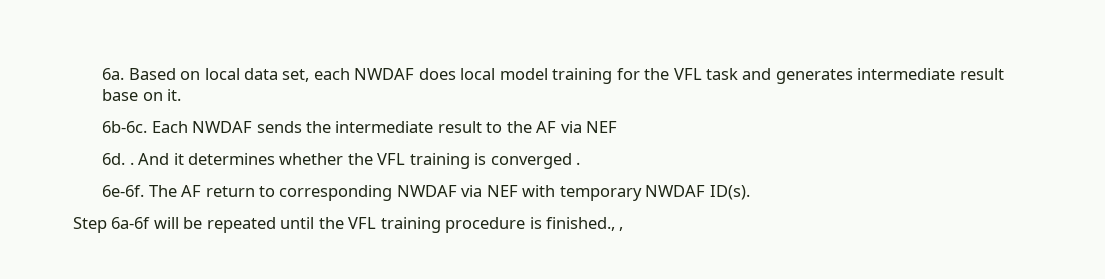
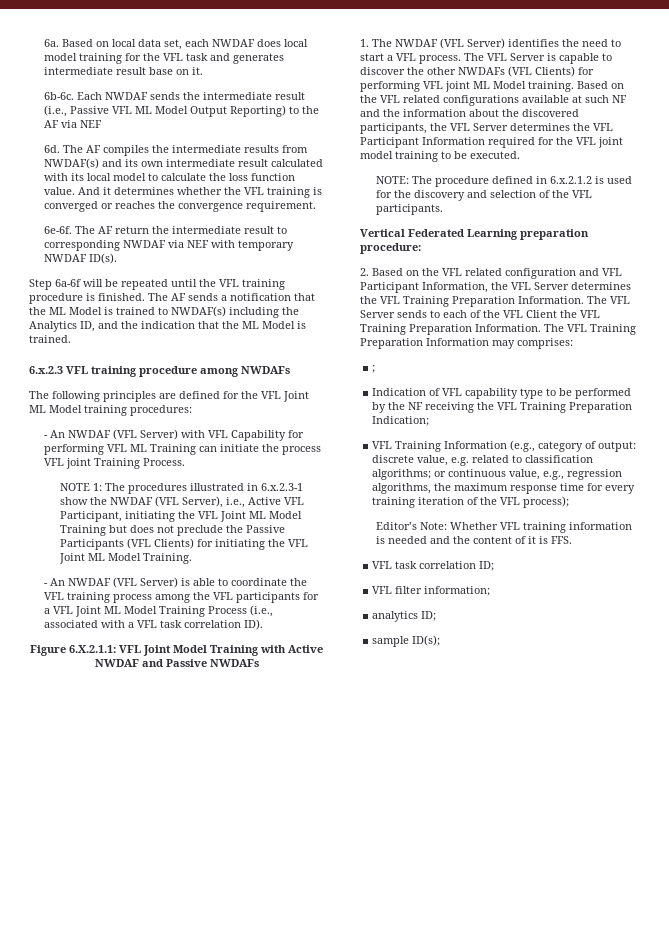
- Each NWDAF sends the intermediate result to the AF via NEF
+ Each NWDAF sends the intermediate result (i.e., Passive VFL ML Model Output Reporting) to the AF via NEF
- 6d. .
+ 6d. The AF compiles the intermediate results from NWDAF(s) and its own intermediate result calculated with its local model to calculate the loss function value.
- And it determines whether the VFL training is converged .
+ And it determines whether the VFL training is converged or reaches the convergence requirement.
- The AF return to corresponding NWDAF via NEF with temporary NWDAF ID(s).
+ The AF return the intermediate result to corresponding NWDAF via NEF with temporary NWDAF ID(s).
- Step 6a-6f will be repeated until the VFL training procedure is finished., ,
+ Step 6a-6f will be repeated until the VFL training procedure is finished. The AF sends a notification that the ML Model is trained to NWDAF(s) including the Analytics ID, and the indication that the ML Model is trained.
+ 6.x.2.3 VFL training procedure among NWDAFs
+ The following principles are defined for the VFL Joint ML Model training procedures:
+ - An NWDAF (VFL Server) with VFL Capability for performing VFL ML Training can initiate the process VFL joint Training Process.
+ NOTE 1: The procedures illustrated in 6.x.2.3-1 show the NWDAF (VFL Server), i.e., Active VFL Participant, initiating the VFL Joint ML Model Training but does not preclude the Passive Participants (VFL Clients) for initiating the VFL Joint ML Model Training.
+ - An NWDAF (VFL Server) is able to coordinate the VFL training process among the VFL participants for a VFL Joint ML Model Training Process (i.e., associated with a VFL task correlation ID).
+ Figure 6.X.2.1.1: VFL Joint Model Training with Active NWDAF and Passive NWDAFs
+ 1. The NWDAF (VFL Server) identifies the need to start a VFL process. The VFL Server is capable to discover the other NWDAFs (VFL Clients) for performing VFL joint ML Model training. Based on the VFL related configurations available at such NF and the information about the discovered participants, the VFL Server determines the VFL Participant Information required for the VFL joint model training to be executed.
+ NOTE: The procedure defined in 6.x.2.1.2 is used for the discovery and selection of the VFL participants.
+ Vertical Federated Learning preparation procedure:
+ 2. Based on the VFL related configuration and VFL Participant Information, the VFL Server determines the VFL Training Preparation Information. The VFL Server sends to each of the VFL Client the VFL Training Preparation Information. The VFL Training Preparation Information may comprises:
+ ;
+ Indication of VFL capability type to be performed by the NF receiving the VFL Training Preparation Indication;
+ VFL Training Information (e.g., category of output: discrete value, e.g. related to classification algorithms; or continuous value, e.g., regression algorithms, the maximum response time for every training iteration of the VFL process);
+ Editor’s Note: Whether VFL training information is needed and the content of it is FFS.
+ VFL task correlation ID;
+ VFL filter information;
+ analytics ID;
+ sample ID(s);

